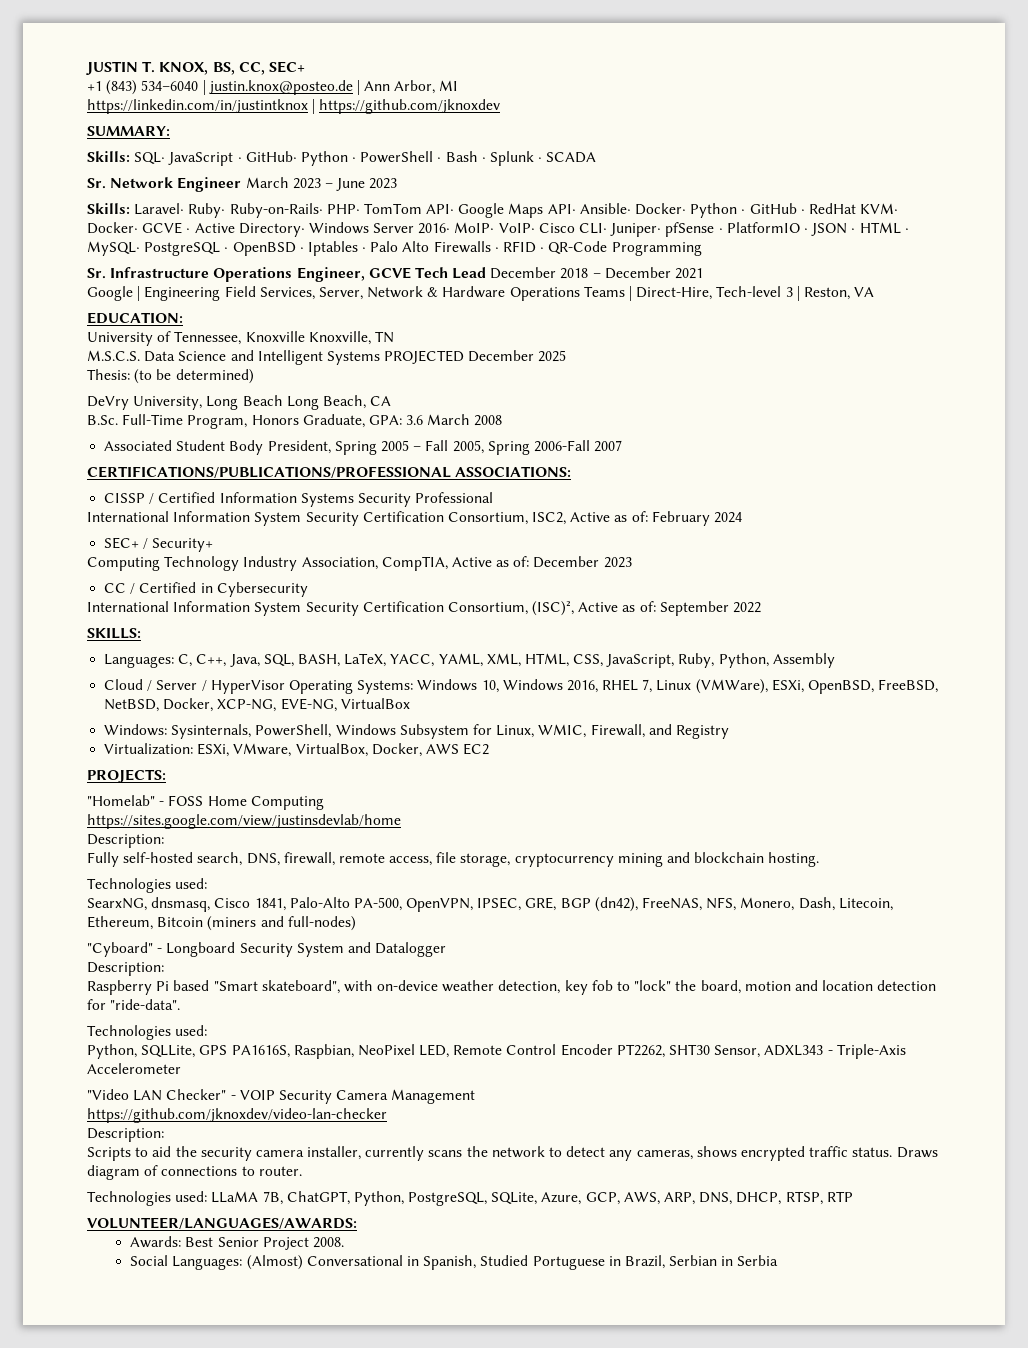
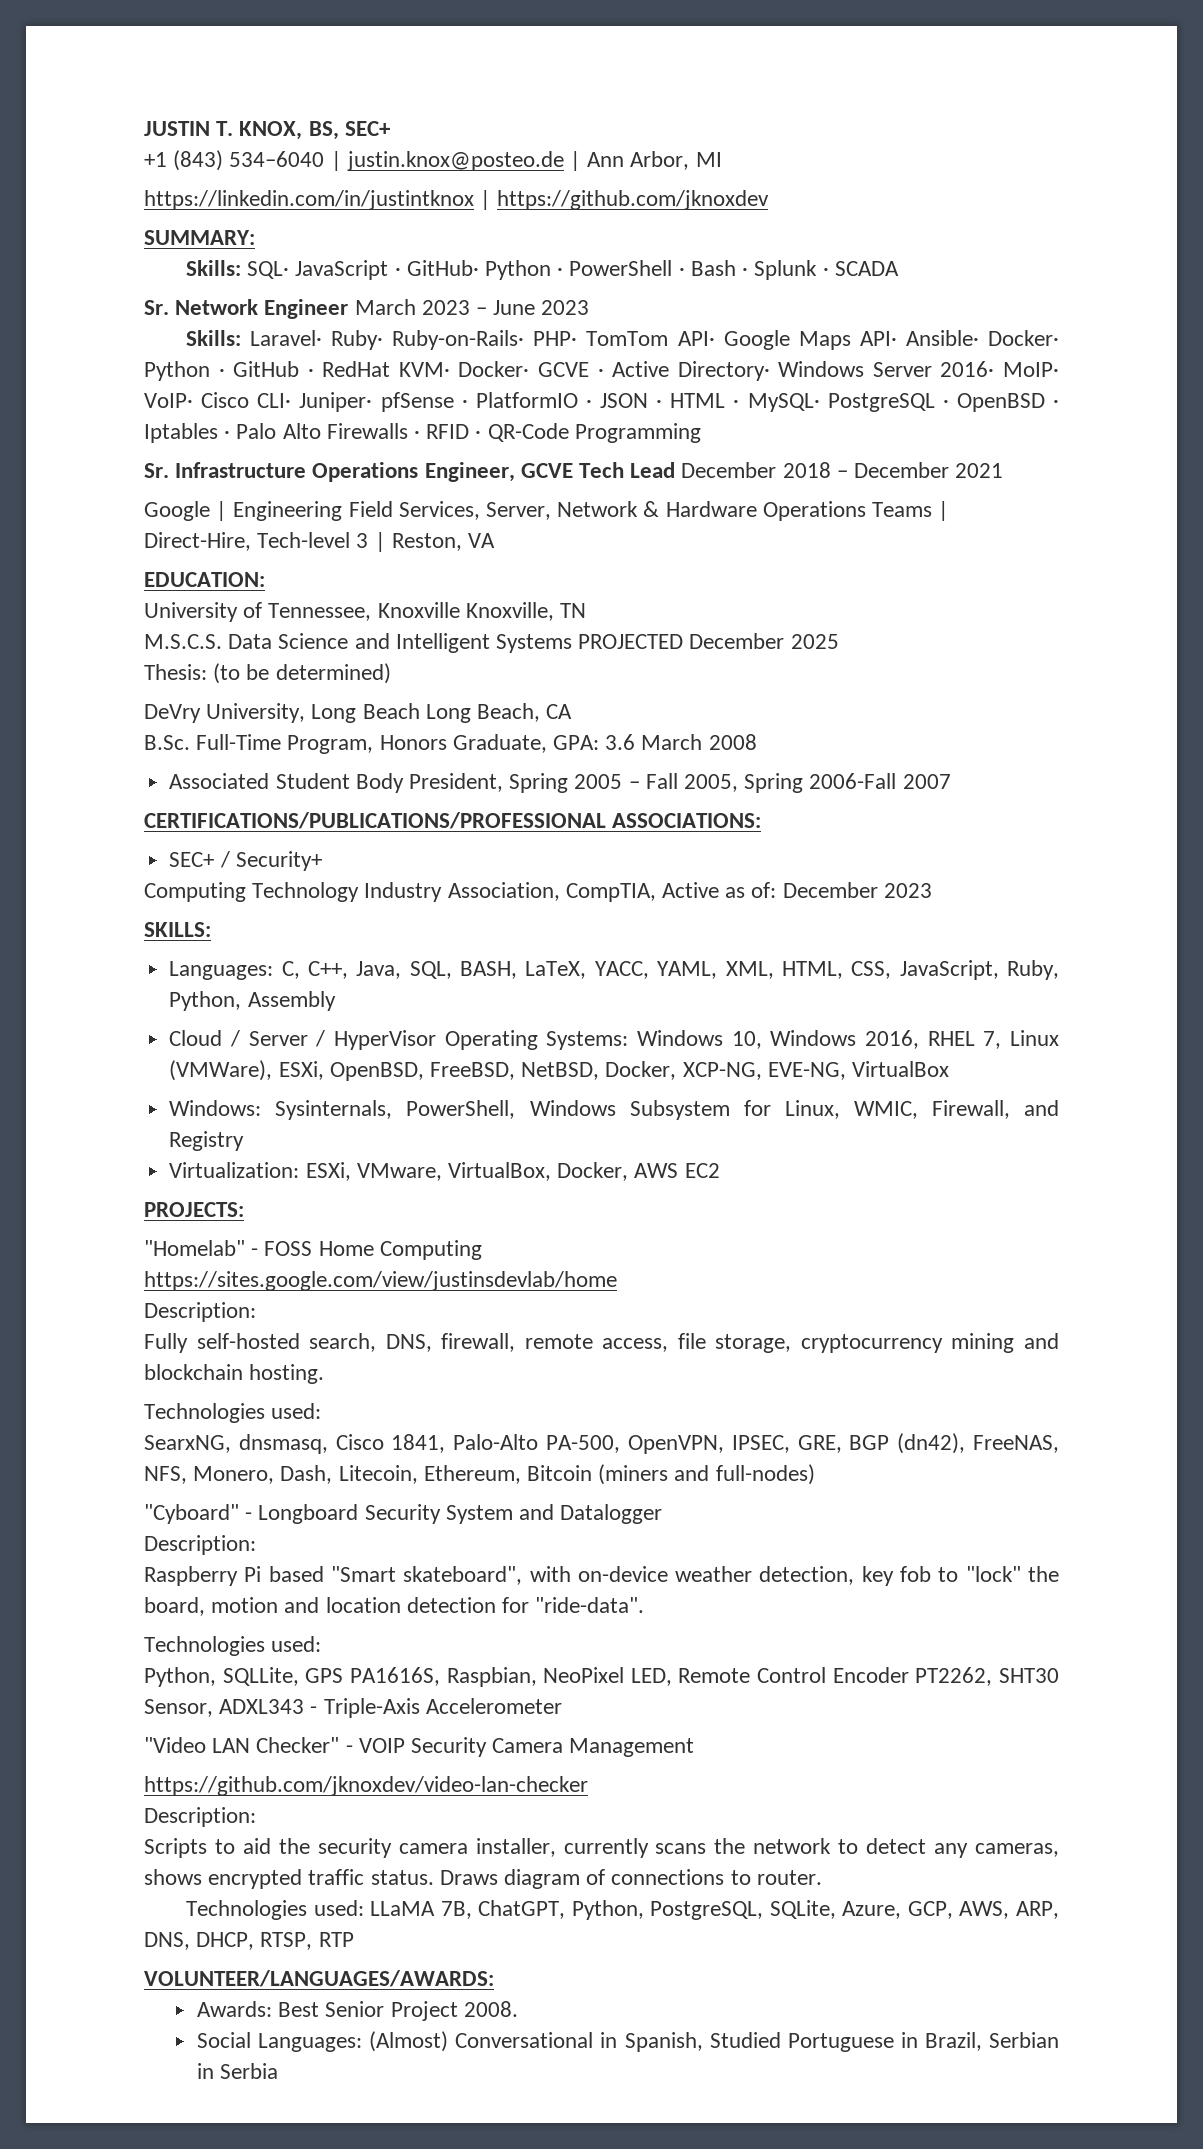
- JUSTIN T. KNOX, BS, CC, SEC+
+ JUSTIN T. KNOX, BS, SEC+
- CISSP / Certified Information Systems Security Professional
- International Information System Security Certification Consortium, ISC2, Active as of: February 2024
- CC / Certified in Cybersecurity
- International Information System Security Certification Consortium, (ISC)², Active as of: September 2022

